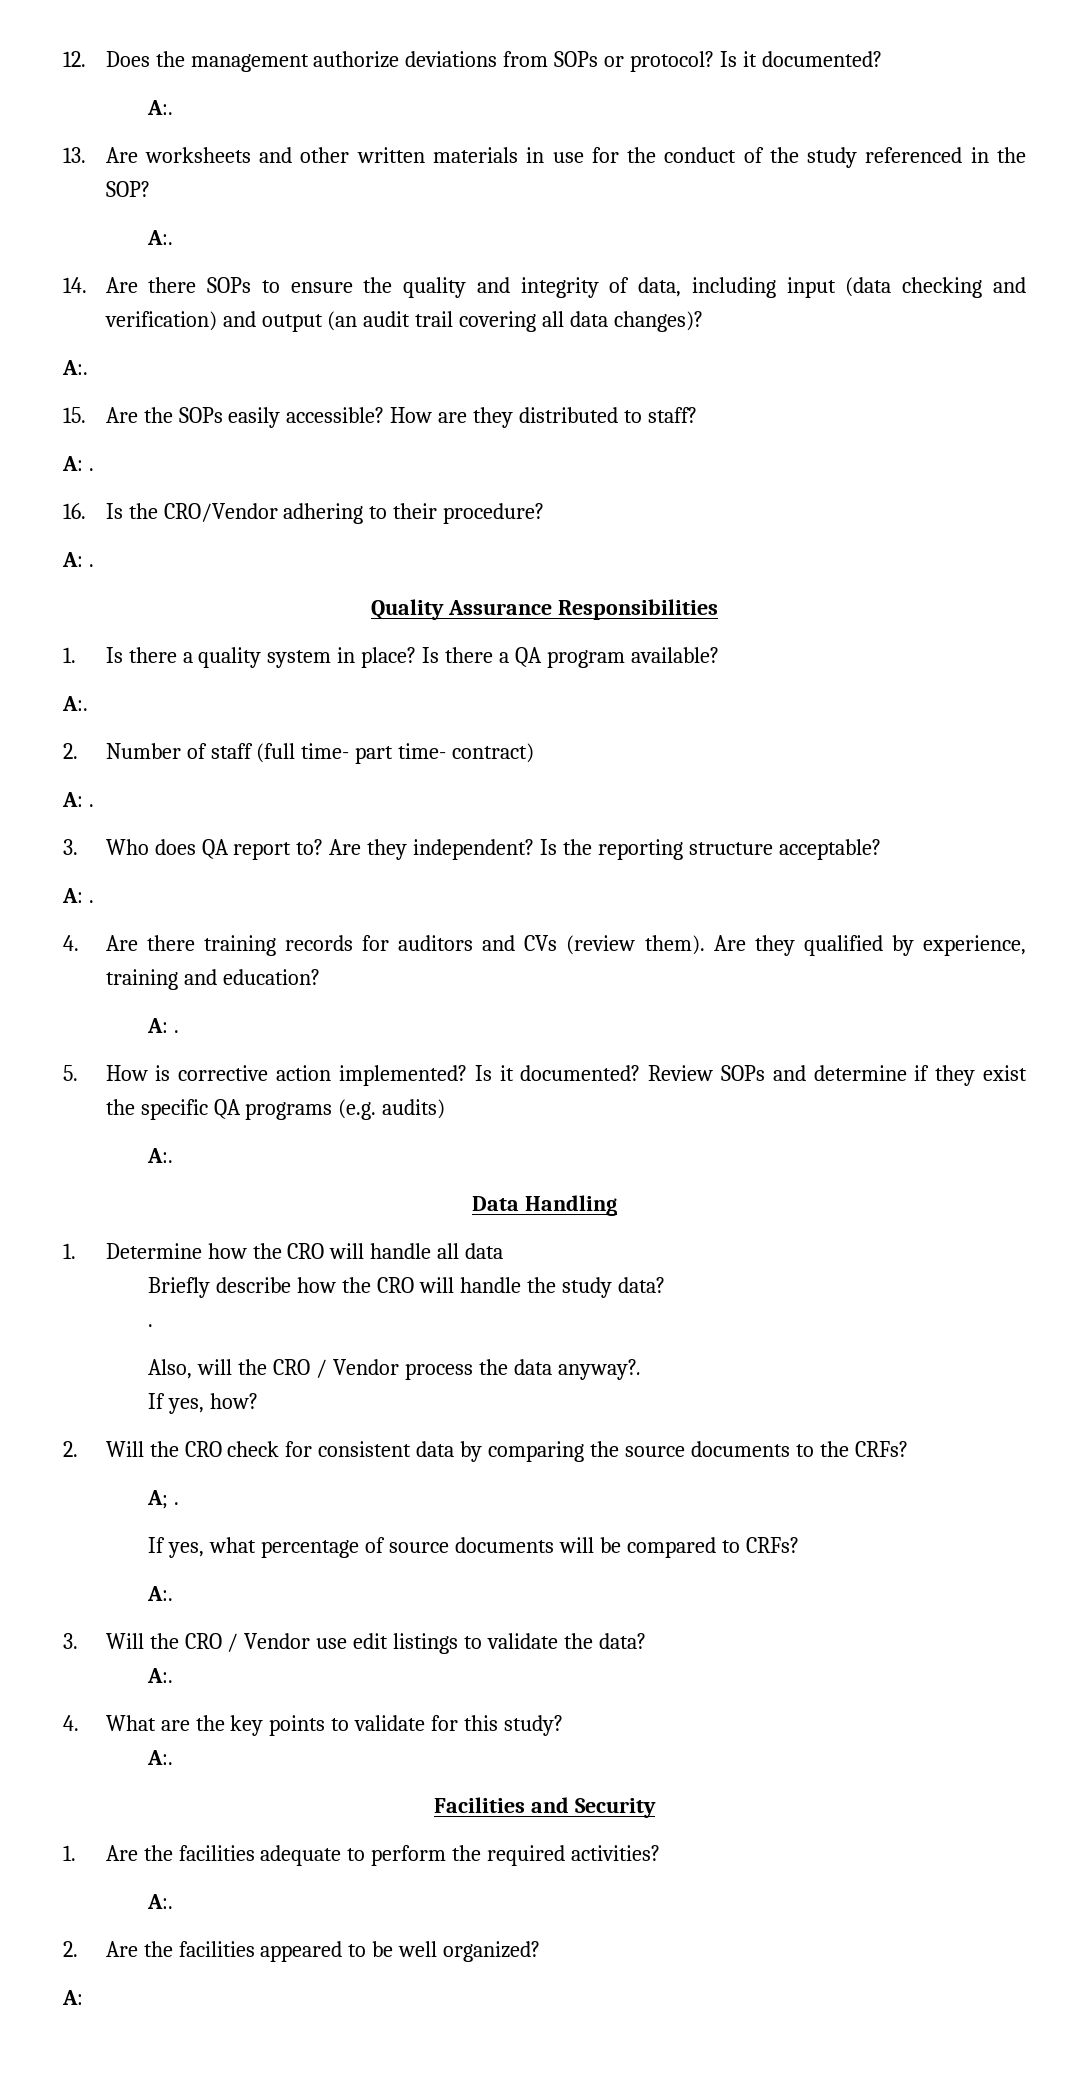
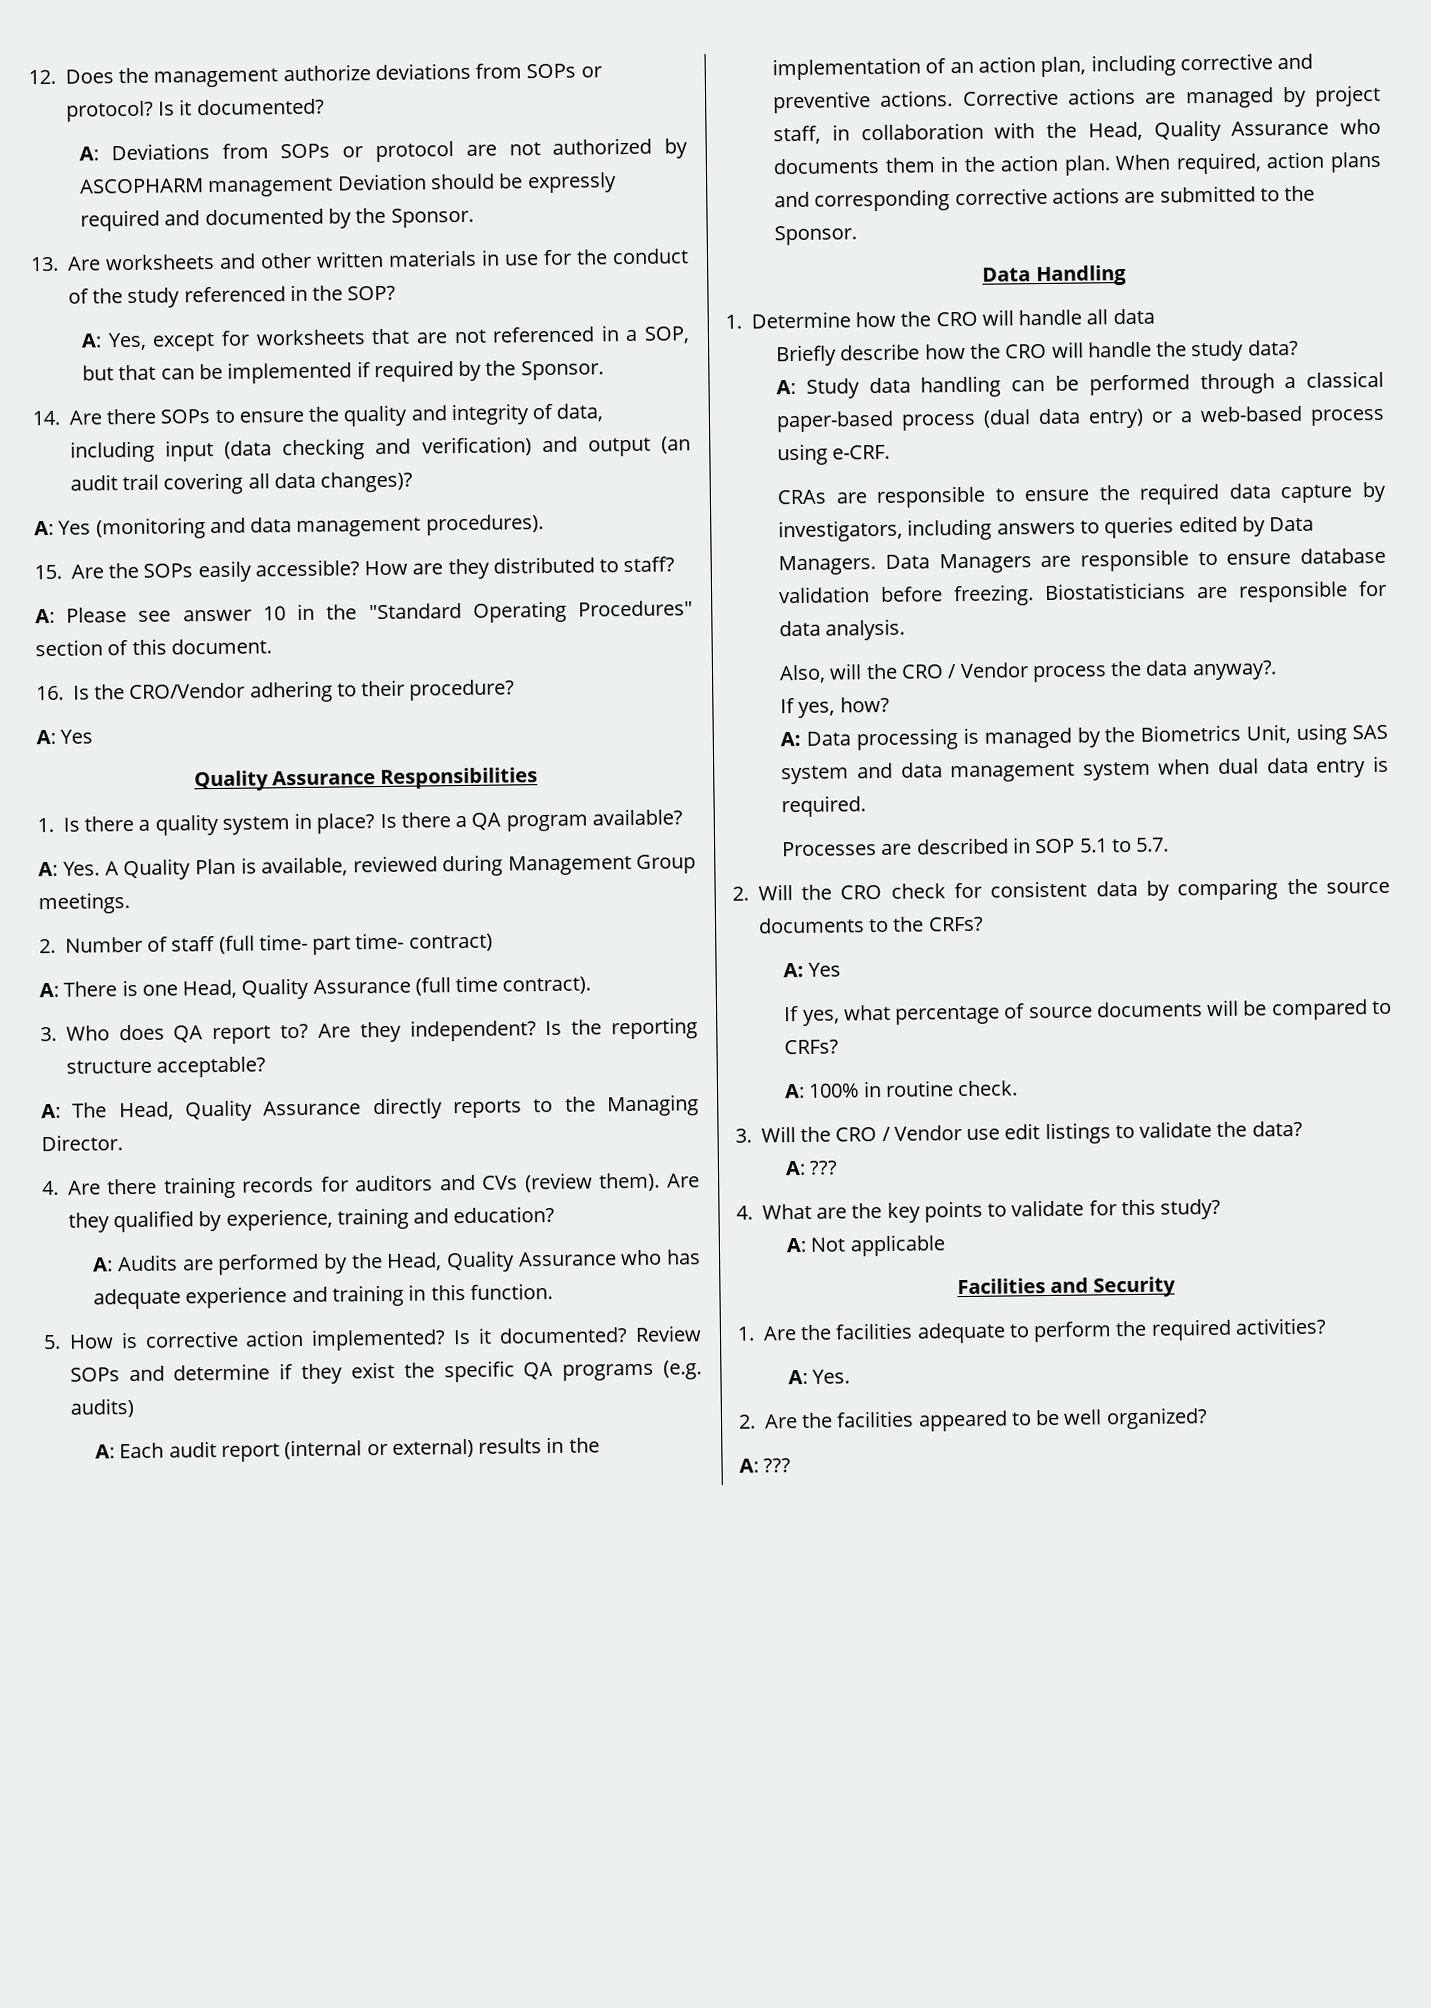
  12. Does the management authorize deviations from SOPs or protocol? Is it documented?
- A:.
+ A: Deviations from SOPs or protocol are not authorized by ASCOPHARM management Deviation should be expressly required and documented by the Sponsor.
  13. Are worksheets and other written materials in use for the conduct of the study referenced in the SOP?
- A:.
+ A: Yes, except for worksheets that are not referenced in a SOP, but that can be implemented if required by the Sponsor.
  14. Are there SOPs to ensure the quality and integrity of data, including input (data checking and verification) and output (an audit trail covering all data changes)?
- A:.
+ A: Yes (monitoring and data management procedures).
  How are they distributed to staff?
- A: .
+ A: Please see answer 10 in the "Standard Operating Procedures" section of this document.
  16. Is the CRO/Vendor adhering to their procedure?
- A: .
+ A: Yes
  Is there a QA program available?
- A:.
+ A: Yes. A Quality Plan is available, reviewed during Management Group meetings.
  2. Number of staff (full time- part time- contract)
- A: .
+ A: There is one Head, Quality Assurance (full time contract).
  Is the reporting structure acceptable?
- A: .
+ A: The Head, Quality Assurance directly reports to the Managing Director.
  Are they qualified by experience, training and education?
- A: .
+ A: Audits are performed by the Head, Quality Assurance who has adequate experience and training in this function.
  Review SOPs and determine if they exist the specific QA programs (e.g. audits)
- A:.
+ A: Each audit report (internal or external) results in the implementation of an action plan, including corrective and preventive actions. Corrective actions are managed by project staff, in collaboration with the Head, Quality Assurance who documents them in the action plan. When required, action plans and corresponding corrective actions are submitted to the Sponsor.
  Briefly describe how the CRO will handle the study data?
- .
+ A: Study data handling can be performed through a classical paper-based process (dual data entry) or a web-based process using e-CRF.
+ CRAs are responsible to ensure the required data capture by investigators, including answers to queries edited by Data Managers. Data Managers are responsible to ensure database validation before freezing. Biostatisticians are responsible for data analysis.
+ A: Data processing is managed by the Biometrics Unit, using SAS system and data management system when dual data entry is required.
+ Processes are described in SOP 5.1 to 5.7.
  2. Will the CRO check for consistent data by comparing the source documents to the CRFs?
- A; .
+ A: Yes
  If yes, what percentage of source documents will be compared to CRFs?
- A:.
+ A: 100% in routine check.
  3. Will the CRO / Vendor use edit listings to validate the data?
- A:.
+ A: ???
  4. What are the key points to validate for this study?
- A:.
+ A: Not applicable
  1. Are the facilities adequate to perform the required activities?
- A:.
+ A: Yes.
  2. Are the facilities appeared to be well organized?
- A:
+ A: ???

